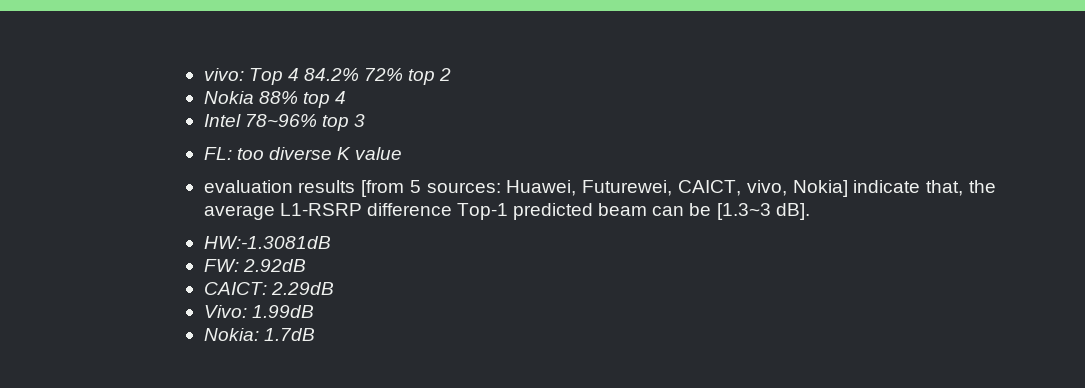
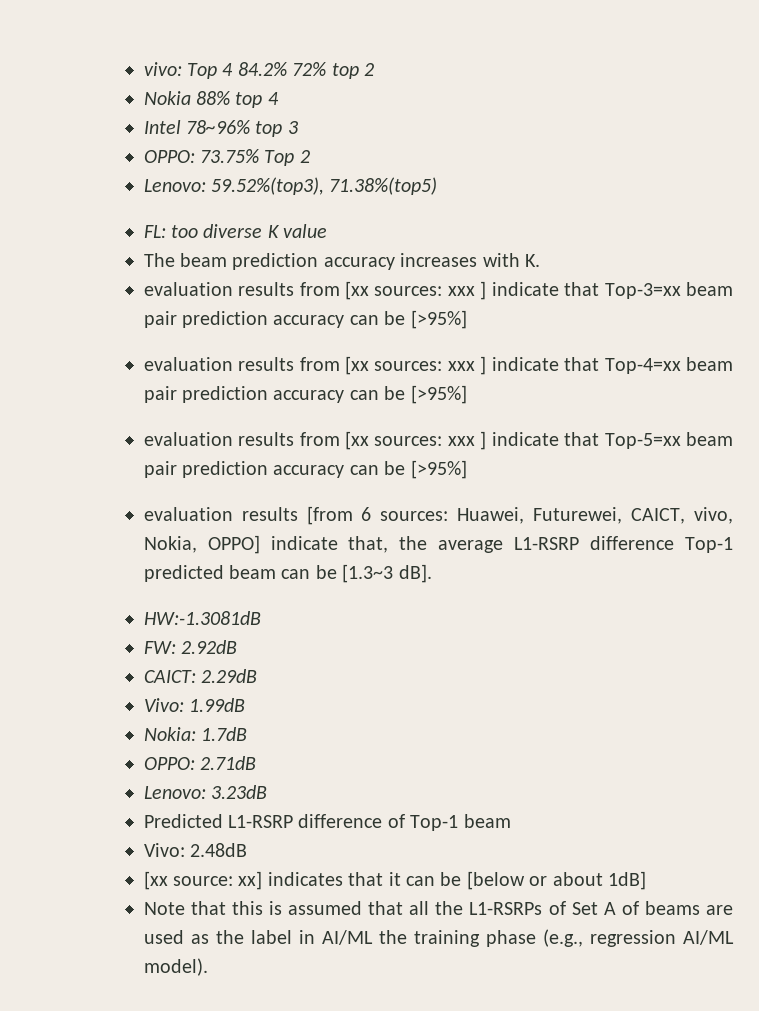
+ OPPO: 73.75% Top 2
+ Lenovo: 59.52%(top3), 71.38%(top5)
+ The beam prediction accuracy increases with K.
+ evaluation results from [xx sources: xxx ] indicate that Top-3=xx beam pair prediction accuracy can be [>95%]
+ evaluation results from [xx sources: xxx ] indicate that Top-4=xx beam pair prediction accuracy can be [>95%]
+ evaluation results from [xx sources: xxx ] indicate that Top-5=xx beam pair prediction accuracy can be [>95%]
- evaluation results [from 5 sources: Huawei, Futurewei, CAICT, vivo, Nokia] indicate that, the average L1-RSRP difference Top-1 predicted beam can be [1.3~3 dB].
+ evaluation results [from 6 sources: Huawei, Futurewei, CAICT, vivo, Nokia, OPPO] indicate that, the average L1-RSRP difference Top-1 predicted beam can be [1.3~3 dB].
+ OPPO: 2.71dB
+ Lenovo: 3.23dB
+ Predicted L1-RSRP difference of Top-1 beam
+ Vivo: 2.48dB
+ [xx source: xx] indicates that it can be [below or about 1dB]
+ Note that this is assumed that all the L1-RSRPs of Set A of beams are used as the label in AI/ML the training phase (e.g., regression AI/ML model).

